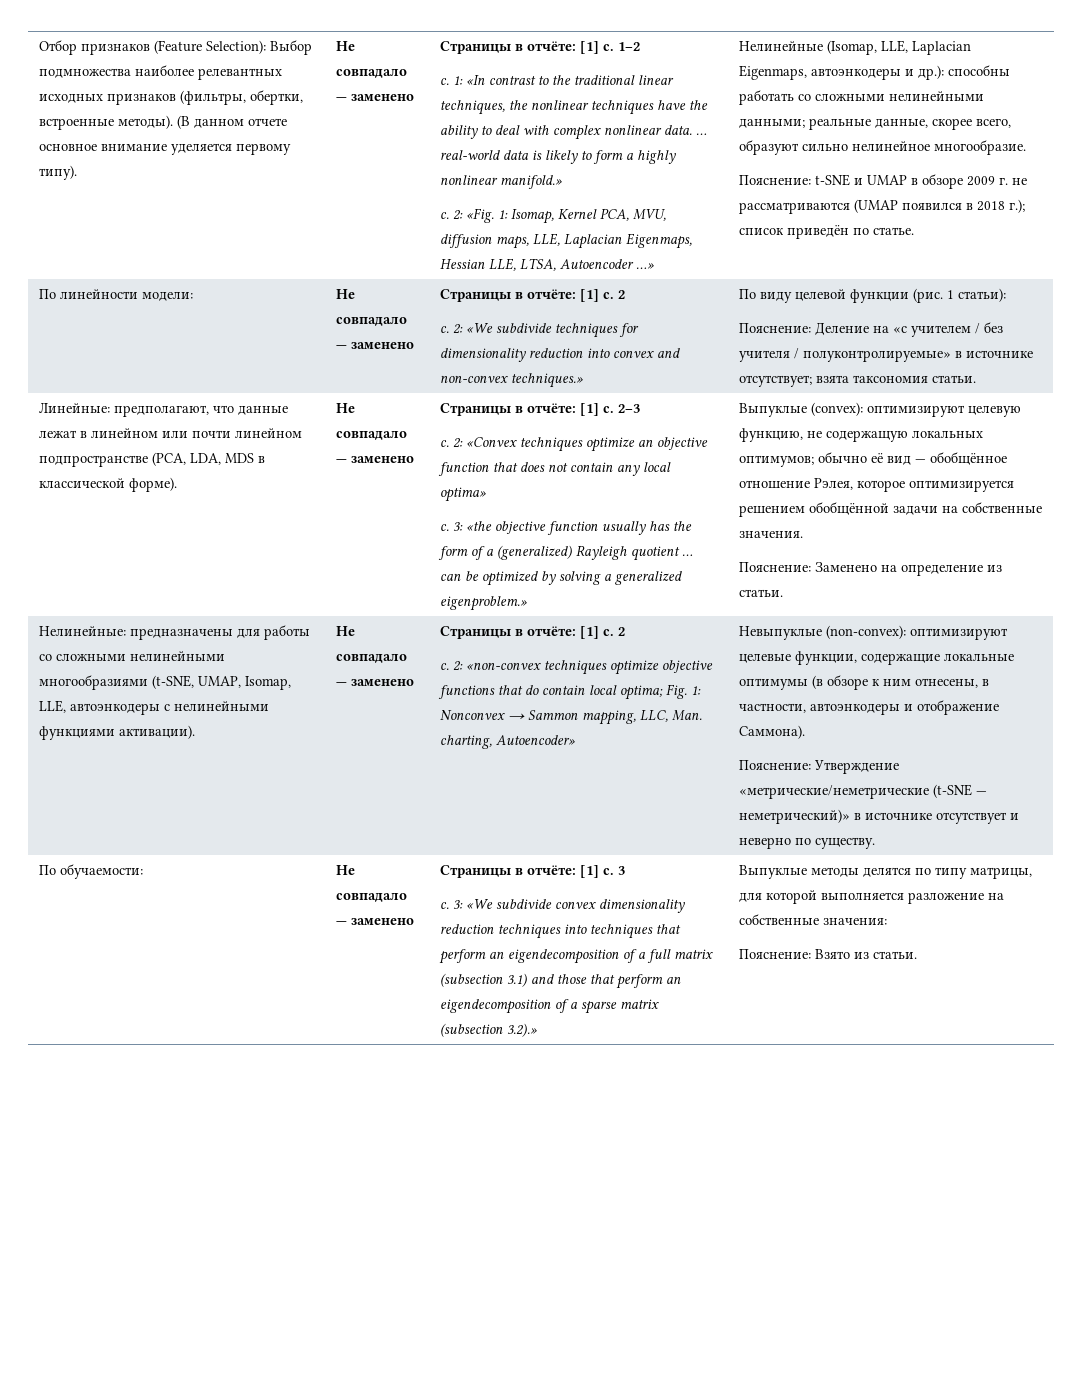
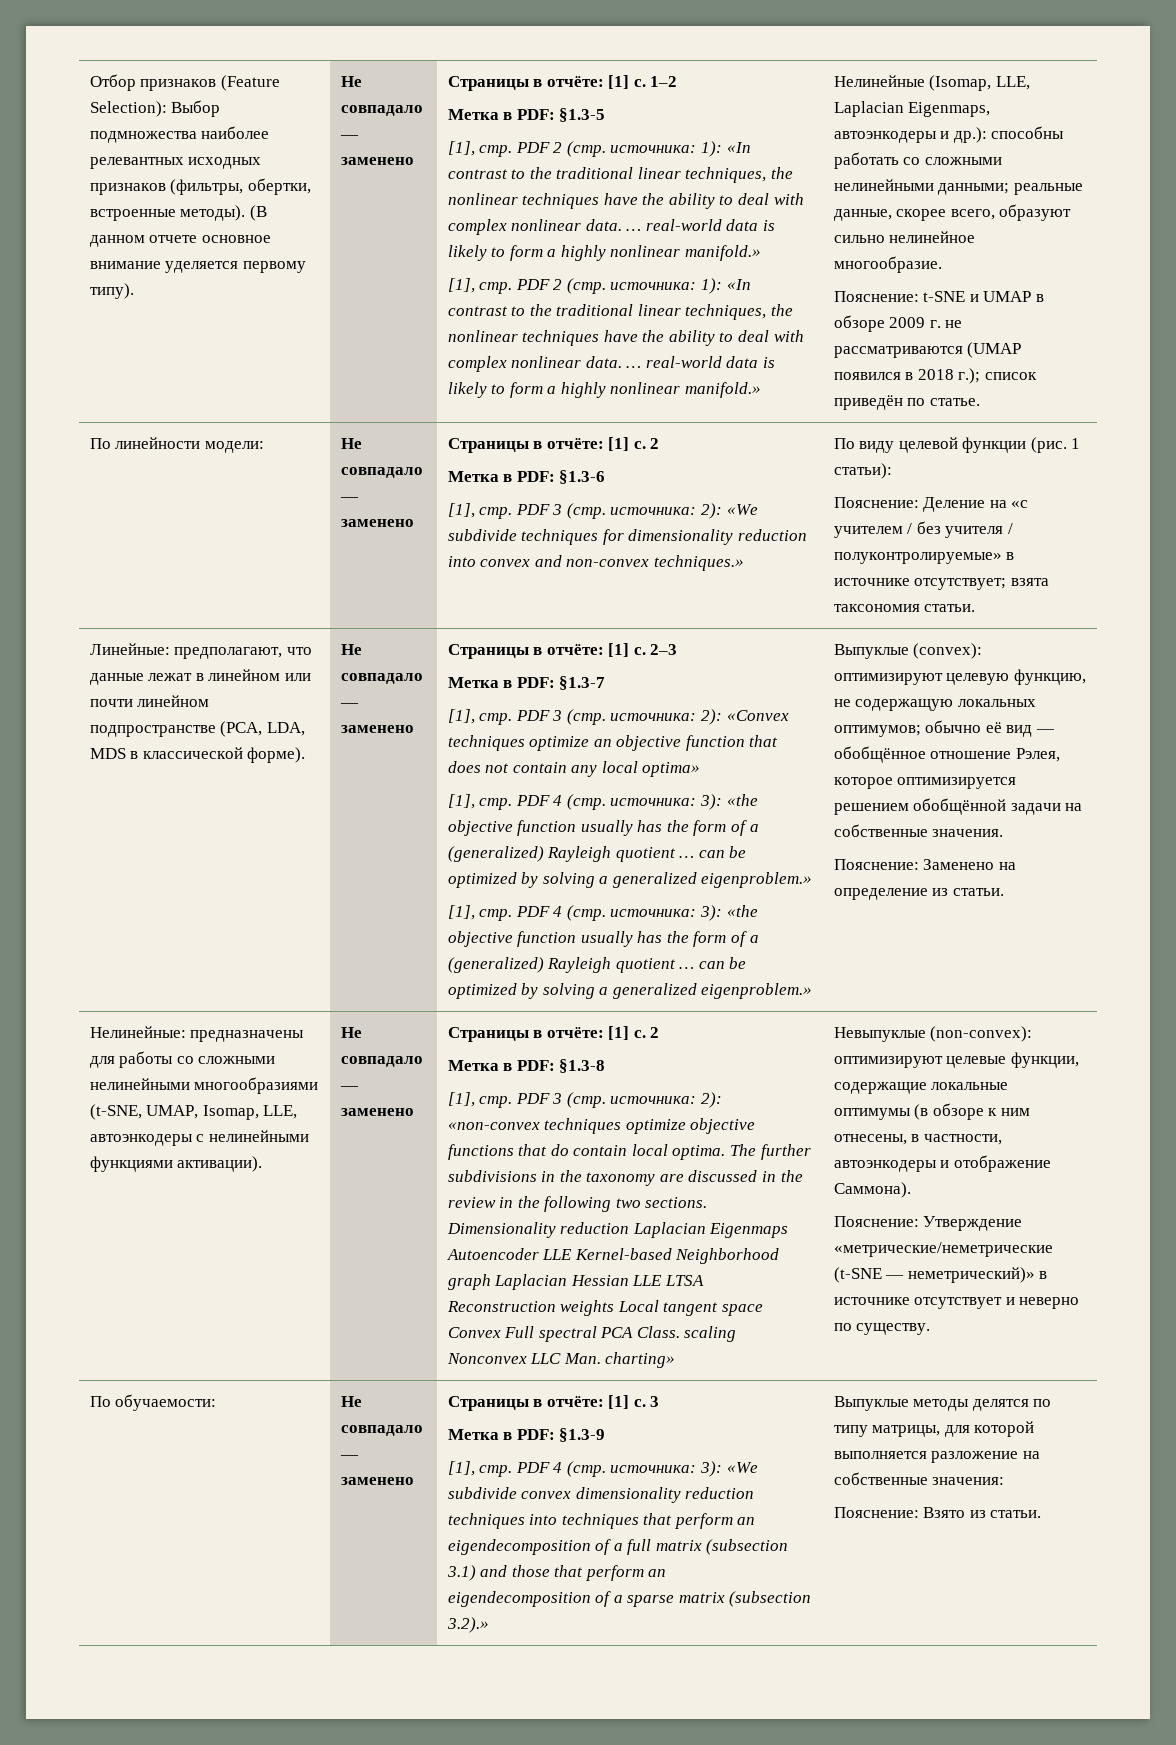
- с. 1: «In contrast to the traditional linear techniques, the nonlinear techniques have the ability to deal with complex nonlinear data. … real-world data is likely to form a highly nonlinear manifold.»
- с. 2: «Fig. 1: Isomap, Kernel PCA, MVU, diffusion maps, LLE, Laplacian Eigenmaps, Hessian LLE, LTSA, Autoencoder …»
+ Метка в PDF: §1.3-5
+ [1], стр. PDF 2 (стр. источника: 1): «In contrast to the traditional linear techniques, the nonlinear techniques have the ability to deal with complex nonlinear data. … real-world data is likely to form a highly nonlinear manifold.»
+ [1], стр. PDF 2 (стр. источника: 1): «In contrast to the traditional linear techniques, the nonlinear techniques have the ability to deal with complex nonlinear data. … real-world data is likely to form a highly nonlinear manifold.»
- с. 2: «We subdivide techniques for dimensionality reduction into convex and non-convex techniques.»
+ Метка в PDF: §1.3-6
+ [1], стр. PDF 3 (стр. источника: 2): «We subdivide techniques for dimensionality reduction into convex and non-convex techniques.»
- с. 2: «Convex techniques optimize an objective function that does not contain any local optima»
- с. 3: «the objective function usually has the form of a (generalized) Rayleigh quotient … can be optimized by solving a generalized eigenproblem.»
+ Метка в PDF: §1.3-7
+ [1], стр. PDF 3 (стр. источника: 2): «Convex techniques optimize an objective function that does not contain any local optima»
+ [1], стр. PDF 4 (стр. источника: 3): «the objective function usually has the form of a (generalized) Rayleigh quotient … can be optimized by solving a generalized eigenproblem.»
+ [1], стр. PDF 4 (стр. источника: 3): «the objective function usually has the form of a (generalized) Rayleigh quotient … can be optimized by solving a generalized eigenproblem.»
- с. 2: «non-convex techniques optimize objective functions that do contain local optima; Fig. 1: Nonconvex → Sammon mapping, LLC, Man. charting, Autoencoder»
+ Метка в PDF: §1.3-8
+ [1], стр. PDF 3 (стр. источника: 2): «non-convex techniques optimize objective functions that do contain local optima. The further subdivisions in the taxonomy are discussed in the review in the following two sections. Dimensionality reduction Laplacian Eigenmaps Autoencoder LLE Kernel-based Neighborhood graph Laplacian Hessian LLE LTSA Reconstruction weights Local tangent space Convex Full spectral PCA Class. scaling Nonconvex LLC Man. charting»
- с. 3: «We subdivide convex dimensionality reduction techniques into techniques that perform an eigendecomposition of a full matrix (subsection 3.1) and those that perform an eigendecomposition of a sparse matrix (subsection 3.2).»
+ Метка в PDF: §1.3-9
+ [1], стр. PDF 4 (стр. источника: 3): «We subdivide convex dimensionality reduction techniques into techniques that perform an eigendecomposition of a full matrix (subsection 3.1) and those that perform an eigendecomposition of a sparse matrix (subsection 3.2).»

